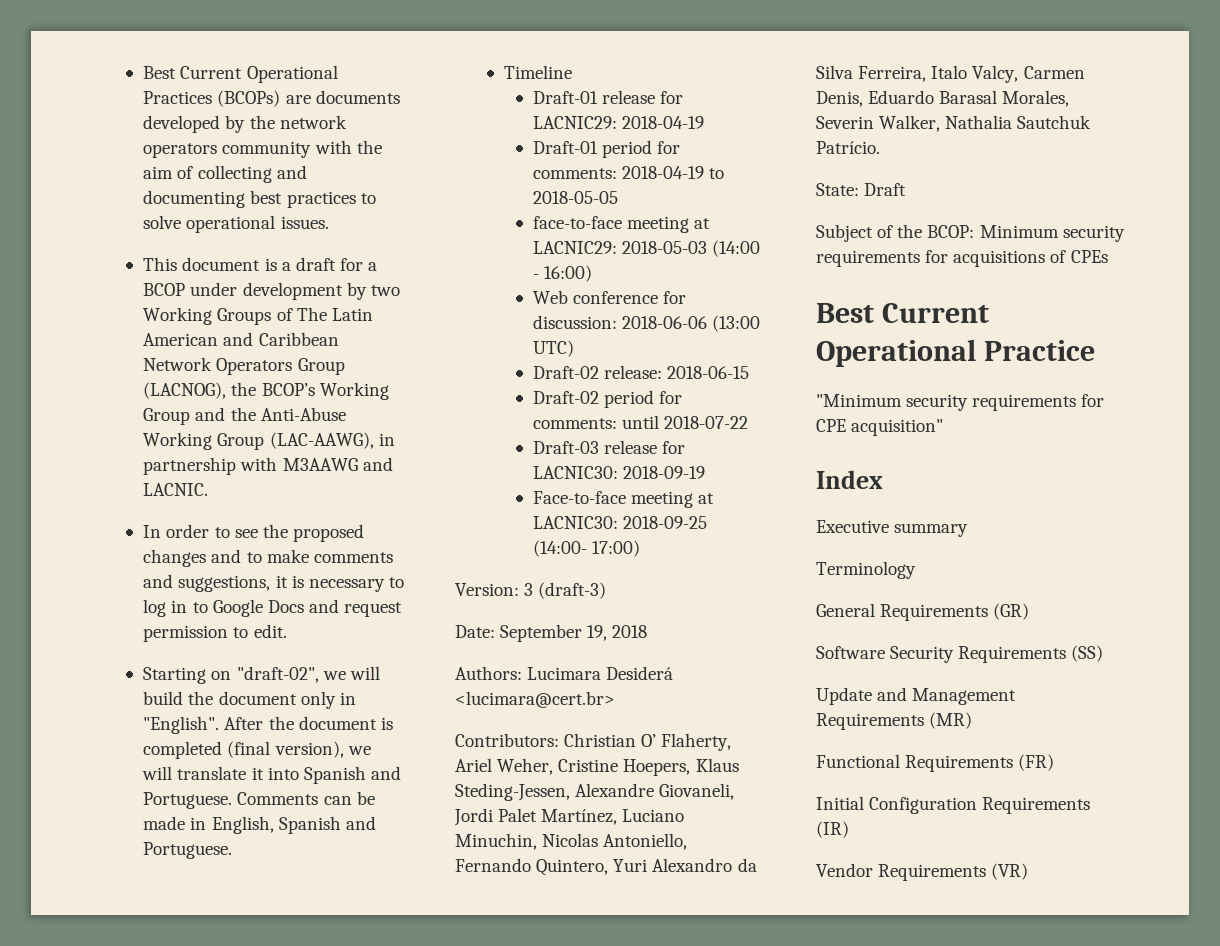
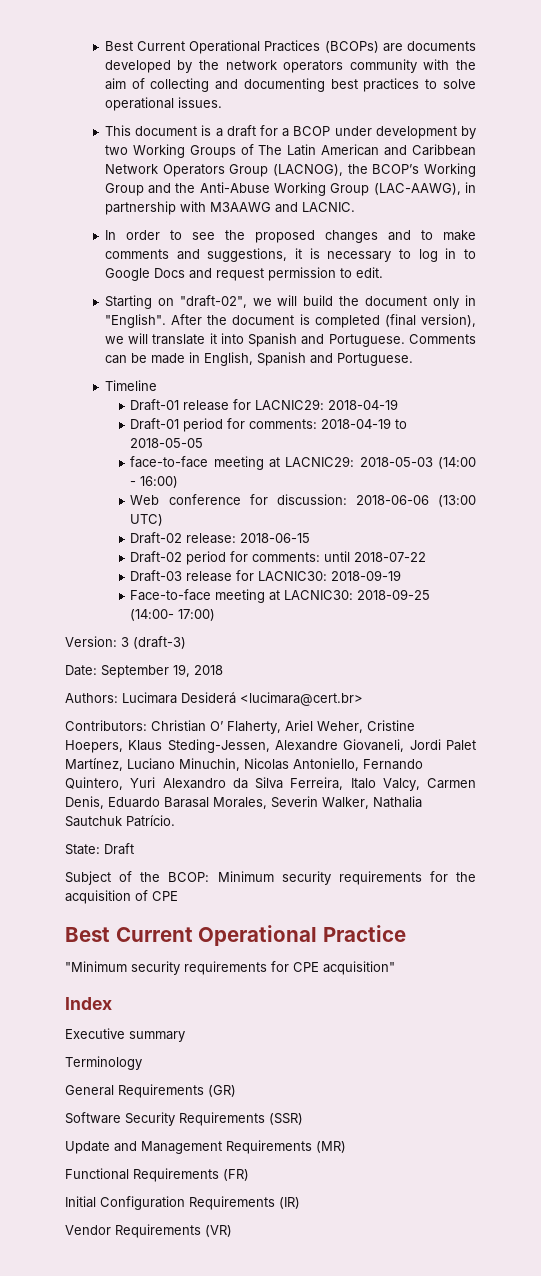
- Subject of the BCOP: Minimum security requirements for acquisitions of CPEs
+ Subject of the BCOP: Minimum security requirements for the acquisition of CPE
- Software Security Requirements (SS)
+ Software Security Requirements (SSR)

